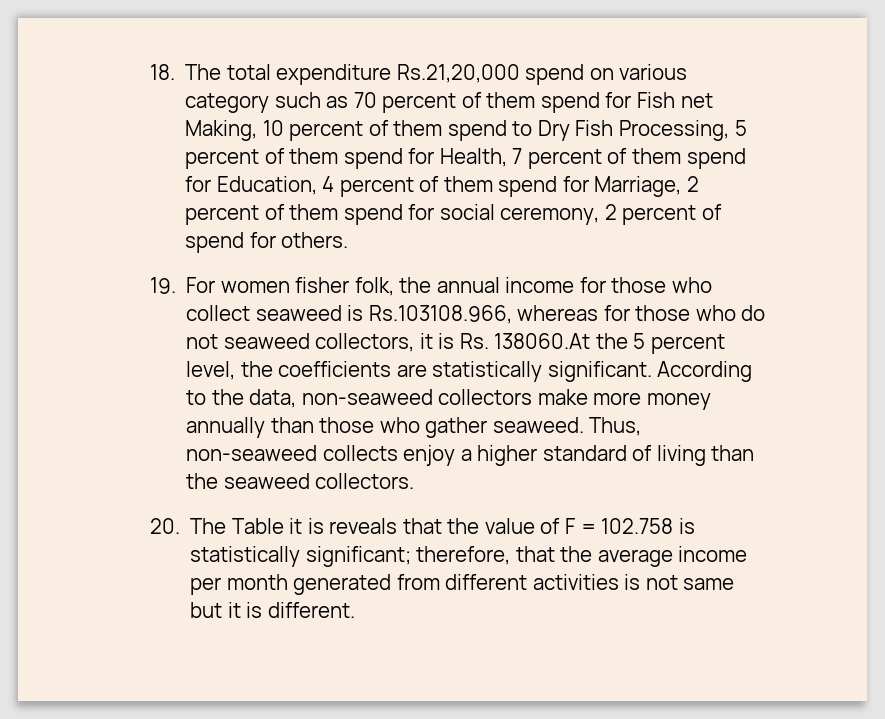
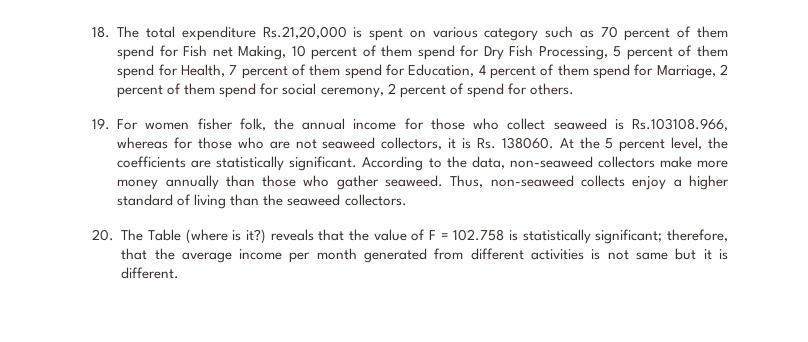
- 18. The total expenditure Rs.21,20,000 spend on various category such as 70 percent of them spend for Fish net Making, 10 percent of them spend to Dry Fish Processing, 5 percent of them spend for Health, 7 percent of them spend for Education, 4 percent of them spend for Marriage, 2 percent of them spend for social ceremony, 2 percent of spend for others.
+ 18. The total expenditure Rs.21,20,000 is spent on various category such as 70 percent of them spend for Fish net Making, 10 percent of them spend for Dry Fish Processing, 5 percent of them spend for Health, 7 percent of them spend for Education, 4 percent of them spend for Marriage, 2 percent of them spend for social ceremony, 2 percent of spend for others.
- 19. For women fisher folk, the annual income for those who collect seaweed is Rs.103108.966, whereas for those who do not seaweed collectors, it is Rs. 138060.At the 5 percent level, the coefficients are statistically significant.
+ 19. For women fisher folk, the annual income for those who collect seaweed is Rs.103108.966, whereas for those who are not seaweed collectors, it is Rs. 138060. At the 5 percent level, the coefficients are statistically significant.
- 20. The Table it is reveals that the value of F = 102.758 is statistically significant; therefore, that the average income per month generated from different activities is not same but it is different.
+ 20. The Table (where is it?) reveals that the value of F = 102.758 is statistically significant; therefore, that the average income per month generated from different activities is not same but it is different.

